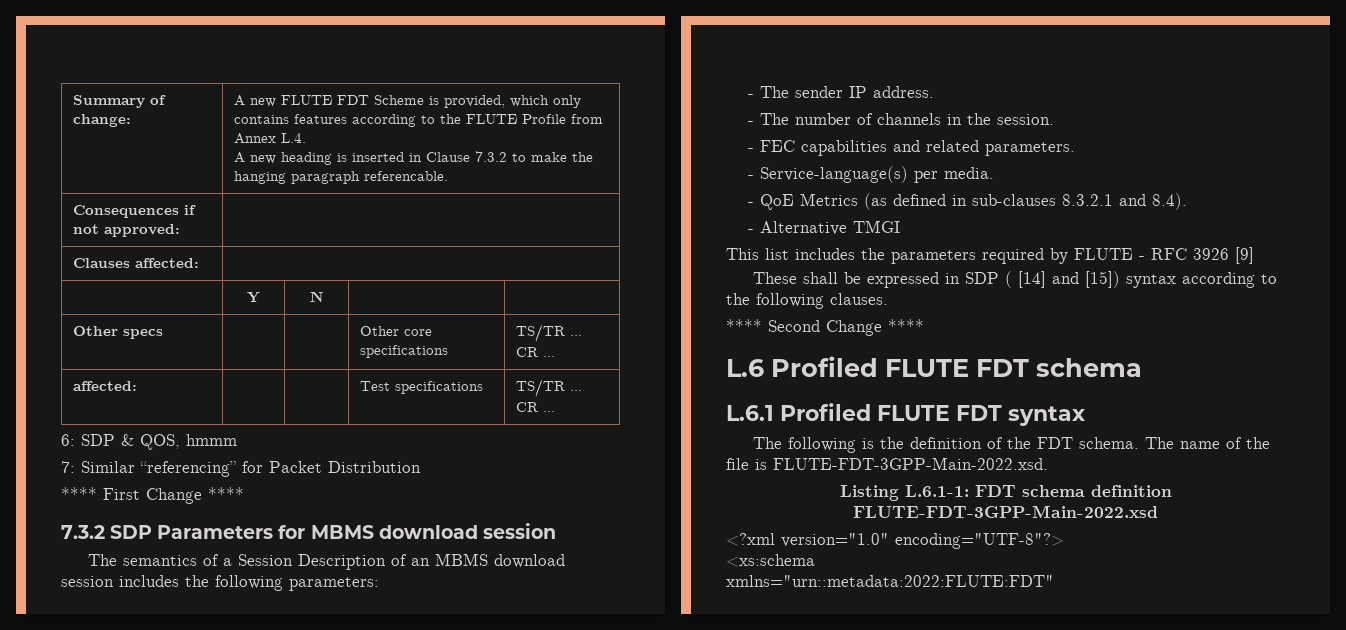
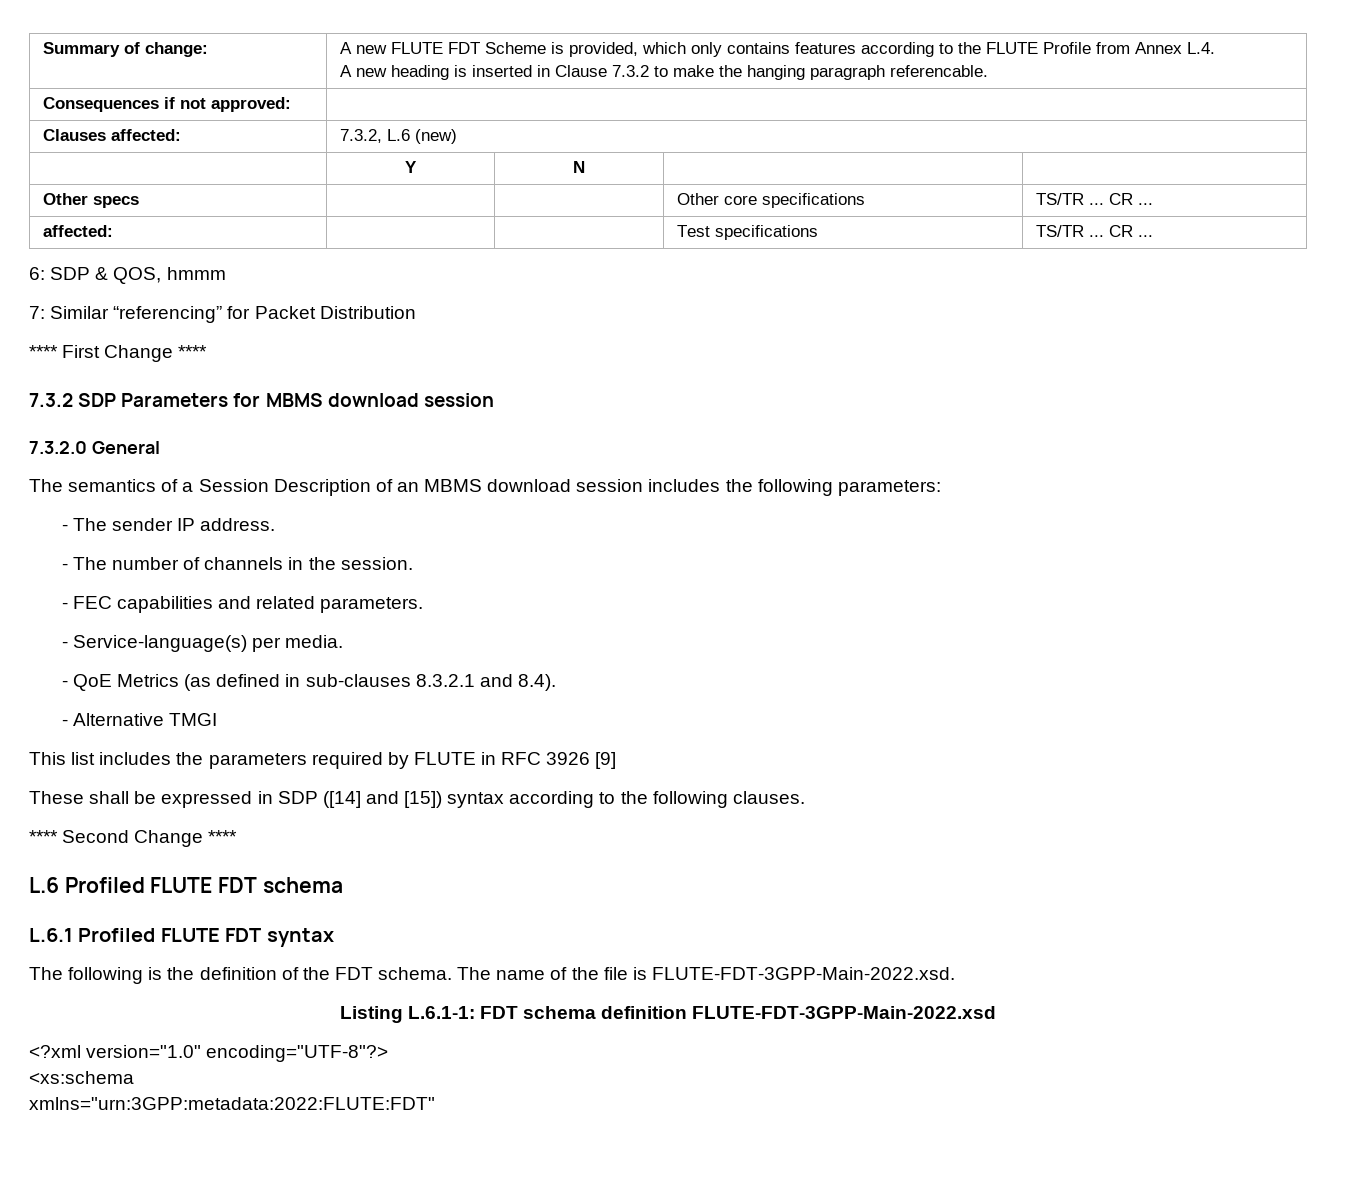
- Clauses affected: |
+ Clauses affected: | 7.3.2, L.6 (new)
+ 7.3.2.0 General
- This list includes the parameters required by FLUTE - RFC 3926 [9]
+ This list includes the parameters required by FLUTE in RFC 3926 [9]
- These shall be expressed in SDP ( [14] and [15]) syntax according to the following clauses.
+ These shall be expressed in SDP ([14] and [15]) syntax according to the following clauses.
- xmlns="urn::metadata:2022:FLUTE:FDT"
+ xmlns="urn:3GPP:metadata:2022:FLUTE:FDT"

